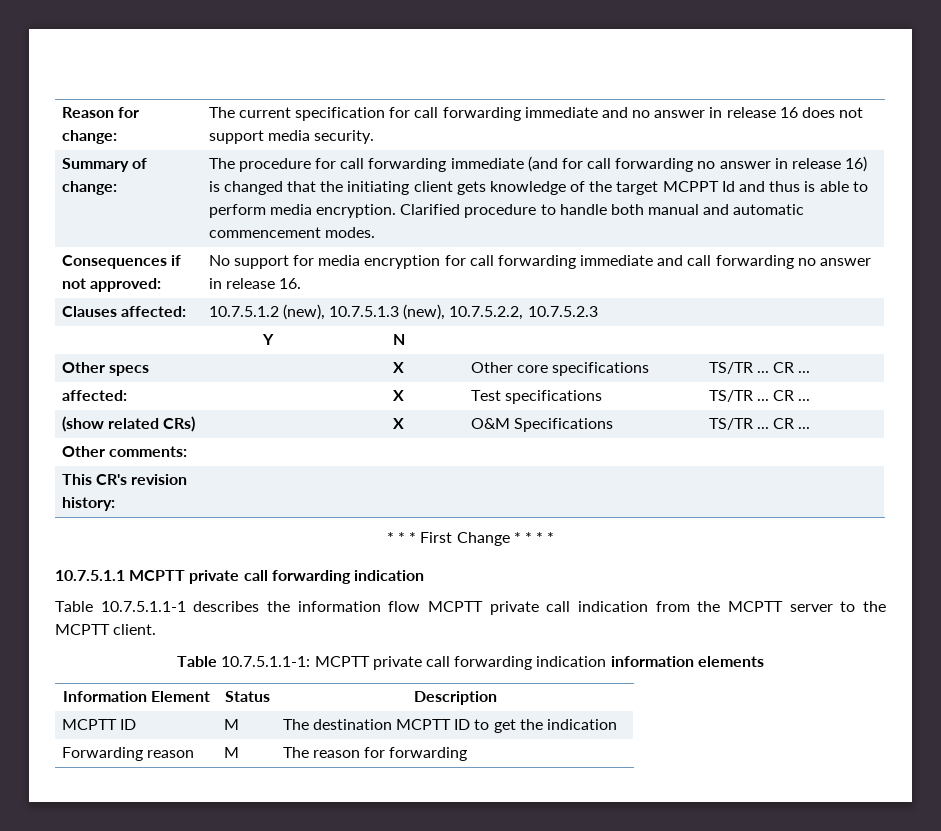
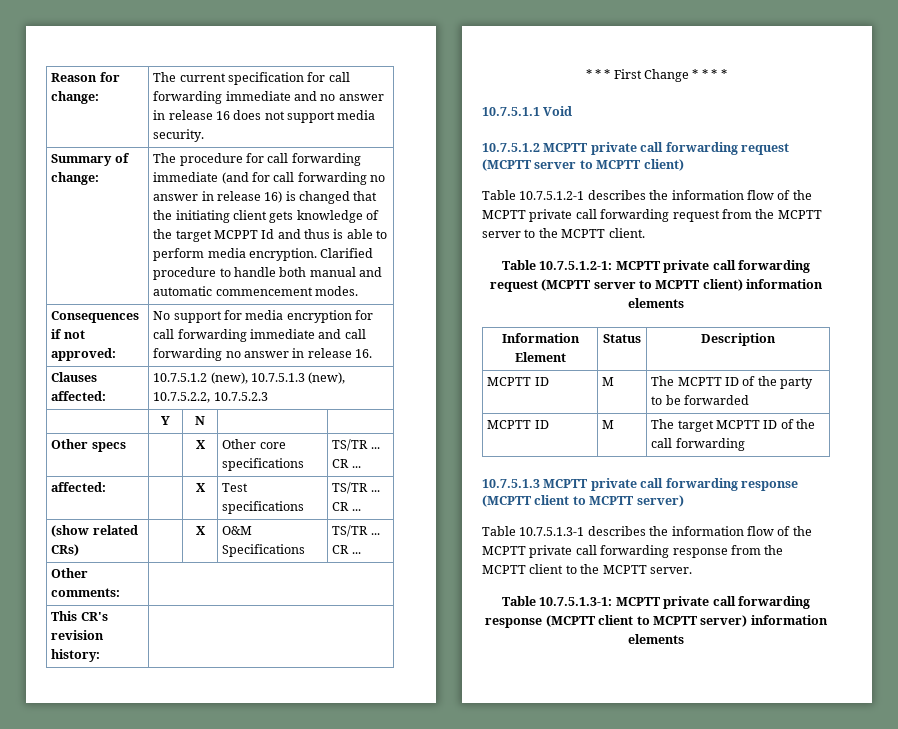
- 10.7.5.1.1 MCPTT private call forwarding indication
- Table 10.7.5.1.1-1 describes the information flow MCPTT private call indication from the MCPTT server to the MCPTT client.
+ 10.7.5.1.1 Void
+ 10.7.5.1.2 MCPTT private call forwarding request (MCPTT server to MCPTT client)
+ Table 10.7.5.1.2-1 describes the information flow of the MCPTT private call forwarding request from the MCPTT server to the MCPTT client.
- Table 10.7.5.1.1-1: MCPTT private call forwarding indication information elements
+ Table 10.7.5.1.2-1: MCPTT private call forwarding request (MCPTT server to MCPTT client) information elements
- MCPTT ID | M | The destination MCPTT ID to get the indication
- Forwarding reason | M | The reason for forwarding
+ MCPTT ID | M | The MCPTT ID of the party to be forwarded
+ MCPTT ID | M | The target MCPTT ID of the call forwarding
+ 10.7.5.1.3 MCPTT private call forwarding response (MCPTT client to MCPTT server)
+ Table 10.7.5.1.3-1 describes the information flow of the MCPTT private call forwarding response from the MCPTT client to the MCPTT server.
+ Table 10.7.5.1.3-1: MCPTT private call forwarding response (MCPTT client to MCPTT server) information elements

